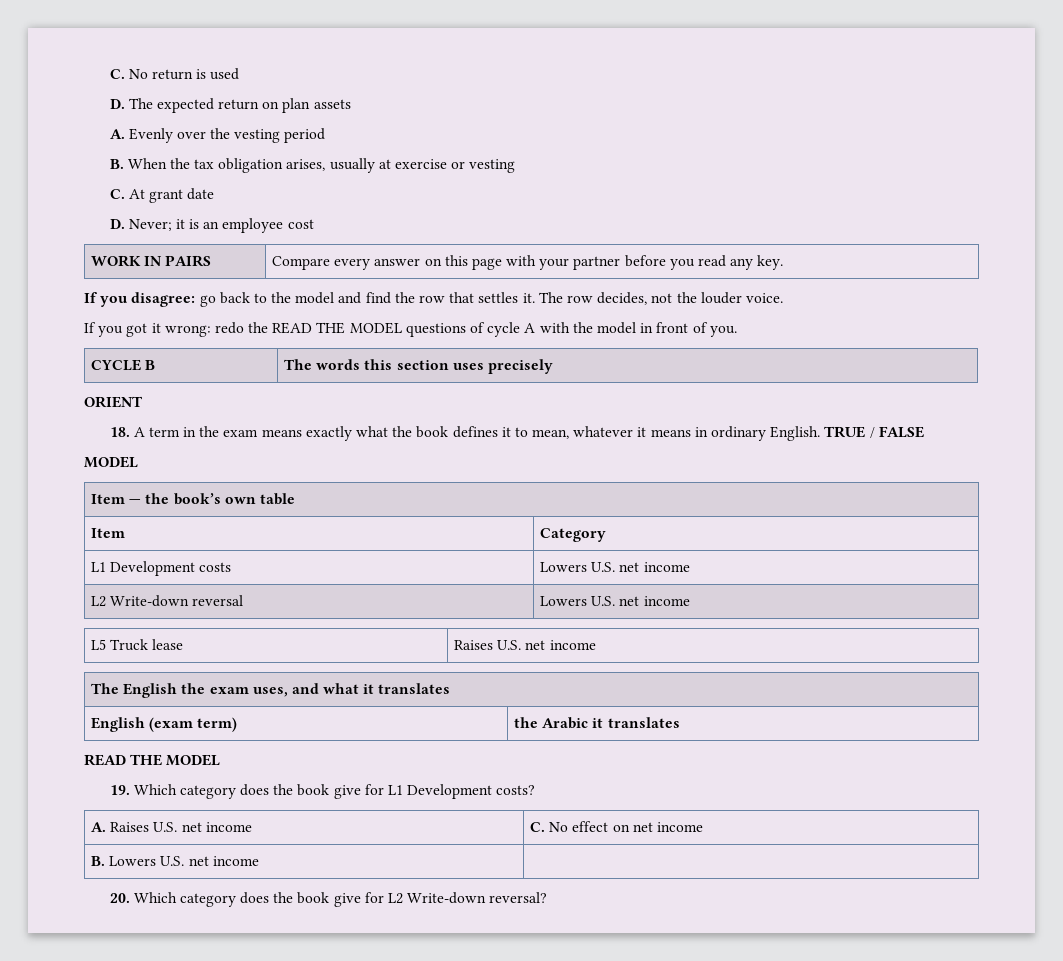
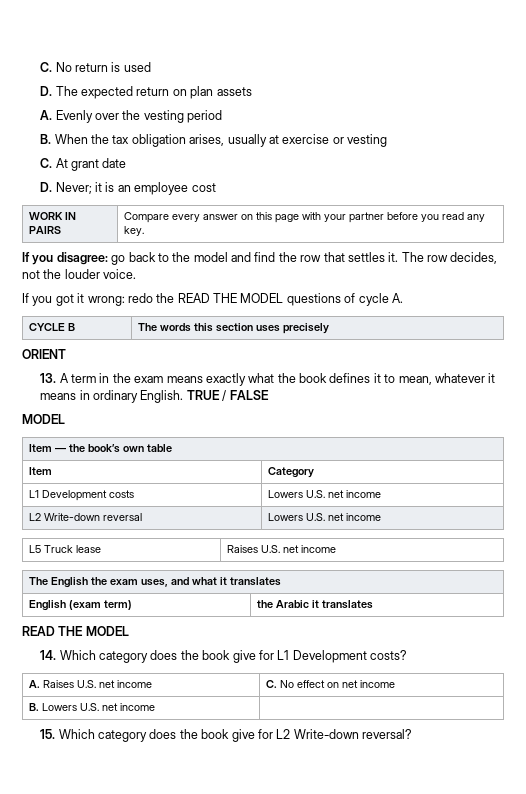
- If you got it wrong: redo the READ THE MODEL questions of cycle A with the model in front of you.
+ If you got it wrong: redo the READ THE MODEL questions of cycle A.
- 18. A term in the exam means exactly what the book defines it to mean, whatever it means in ordinary English.
+ 13. A term in the exam means exactly what the book defines it to mean, whatever it means in ordinary English.
- 19. Which category does the book give for L1 Development costs?
+ 14. Which category does the book give for L1 Development costs?
- 20. Which category does the book give for L2 Write-down reversal?
+ 15. Which category does the book give for L2 Write-down reversal?

